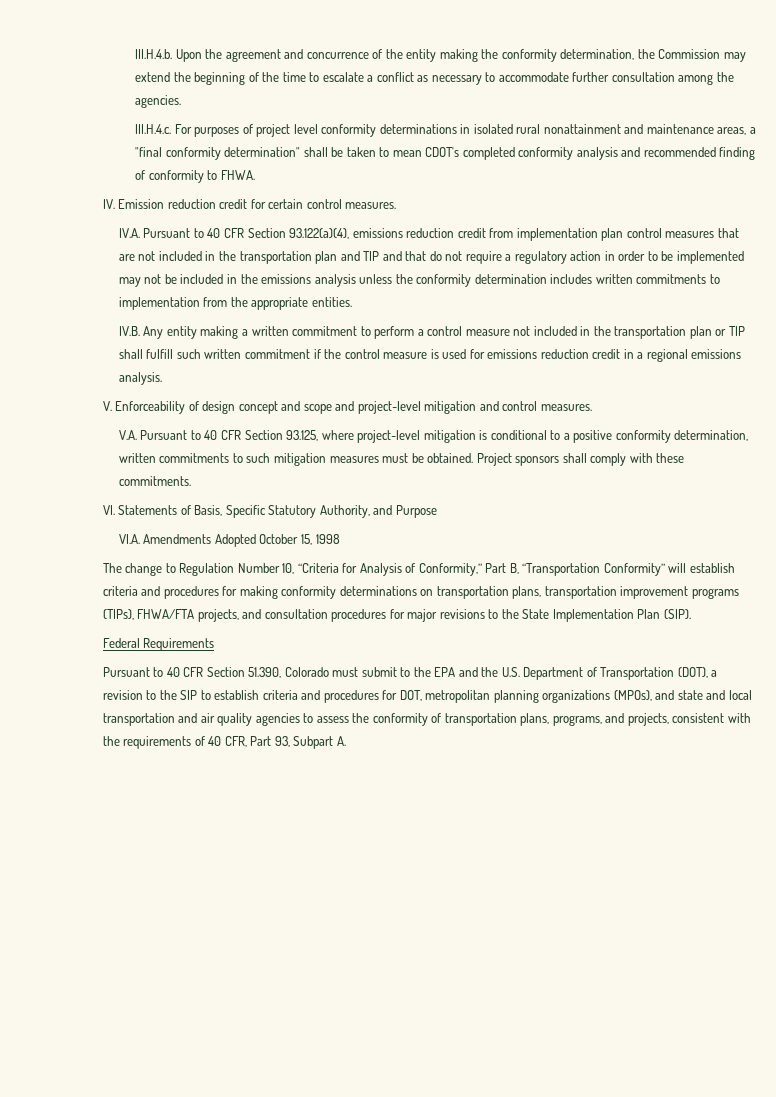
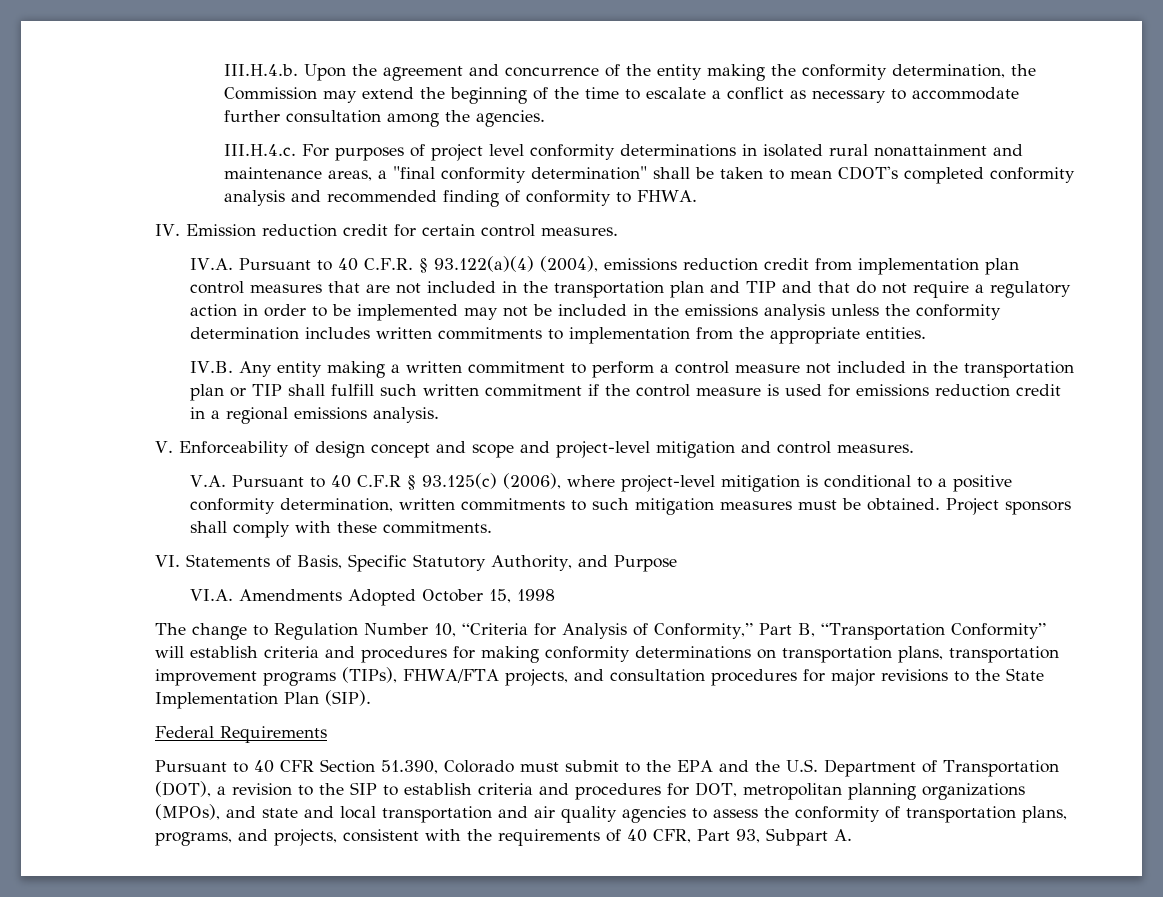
- IV.A. Pursuant to 40 CFR Section 93.122(a)(4), emissions reduction credit from implementation plan control measures that are not included in the transportation plan and TIP and that do not require a regulatory action in order to be implemented may not be included in the emissions analysis unless the conformity determination includes written commitments to implementation from the appropriate entities.
+ IV.A. Pursuant to 40 C.F.R. § 93.122(a)(4) (2004), emissions reduction credit from implementation plan control measures that are not included in the transportation plan and TIP and that do not require a regulatory action in order to be implemented may not be included in the emissions analysis unless the conformity determination includes written commitments to implementation from the appropriate entities.
- V.A. Pursuant to 40 CFR Section 93.125, where project-level mitigation is conditional to a positive conformity determination, written commitments to such mitigation measures must be obtained.
+ V.A. Pursuant to 40 C.F.R § 93.125(c) (2006), where project-level mitigation is conditional to a positive conformity determination, written commitments to such mitigation measures must be obtained.

